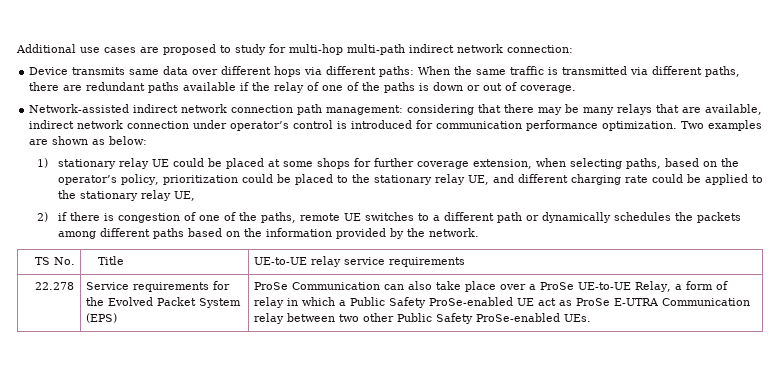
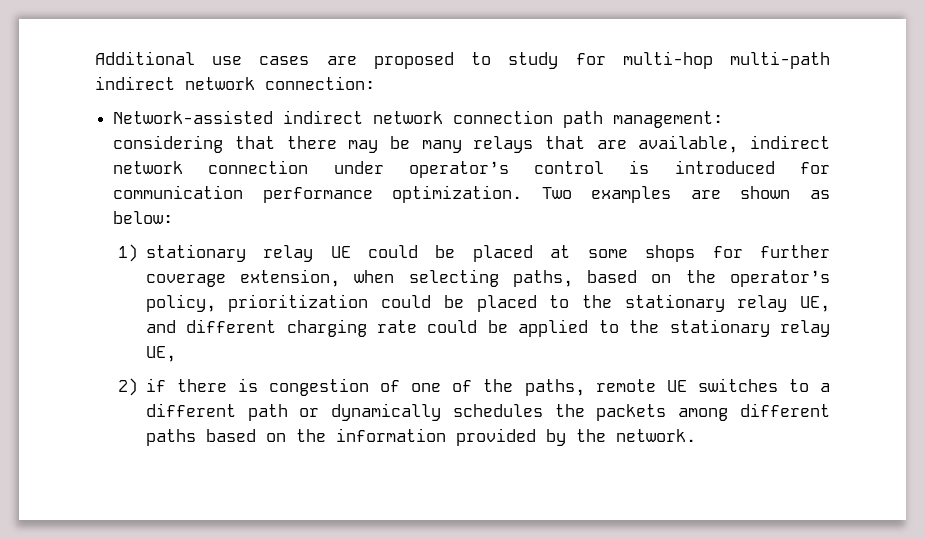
- Device transmits same data over different hops via different paths: When the same traffic is transmitted via different paths, there are redundant paths available if the relay of one of the paths is down or out of coverage.
- TS No. | Title | UE-to-UE relay service requirements
- 22.278 | Service requirements for the Evolved Packet System (EPS) | ProSe Communication can also take place over a ProSe UE-to-UE Relay, a form of relay in which a Public Safety ProSe-enabled UE act as ProSe E-UTRA Communication relay between two other Public Safety ProSe-enabled UEs.

